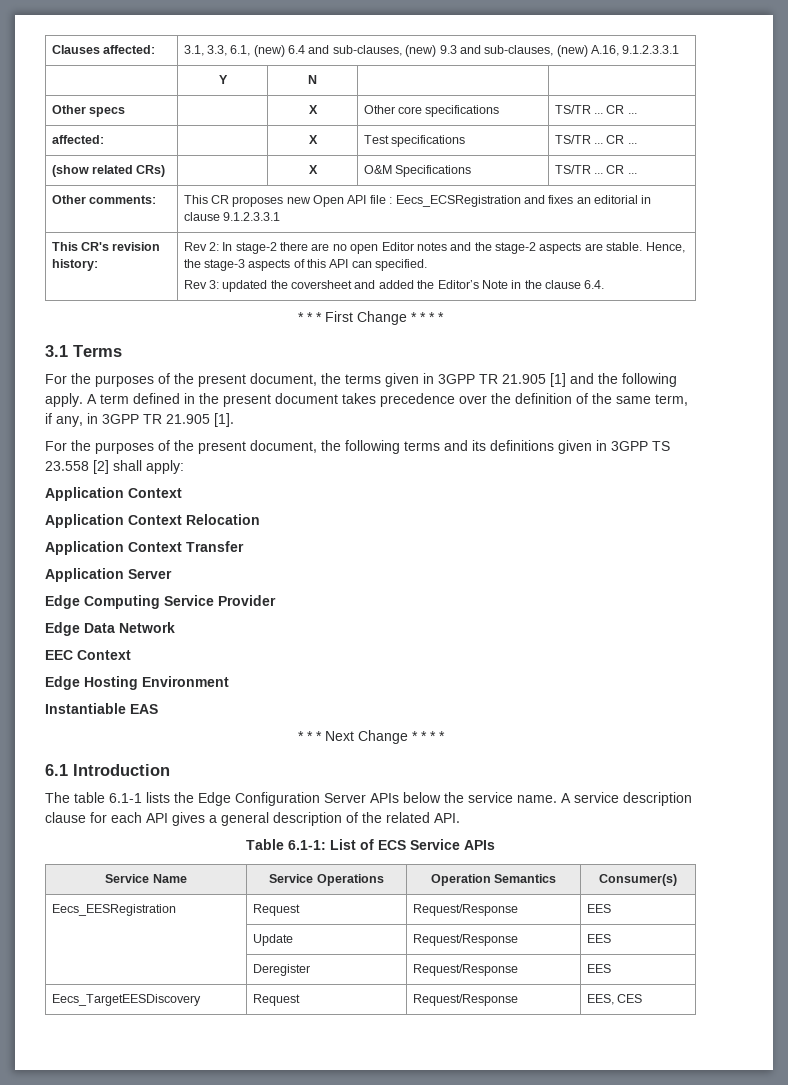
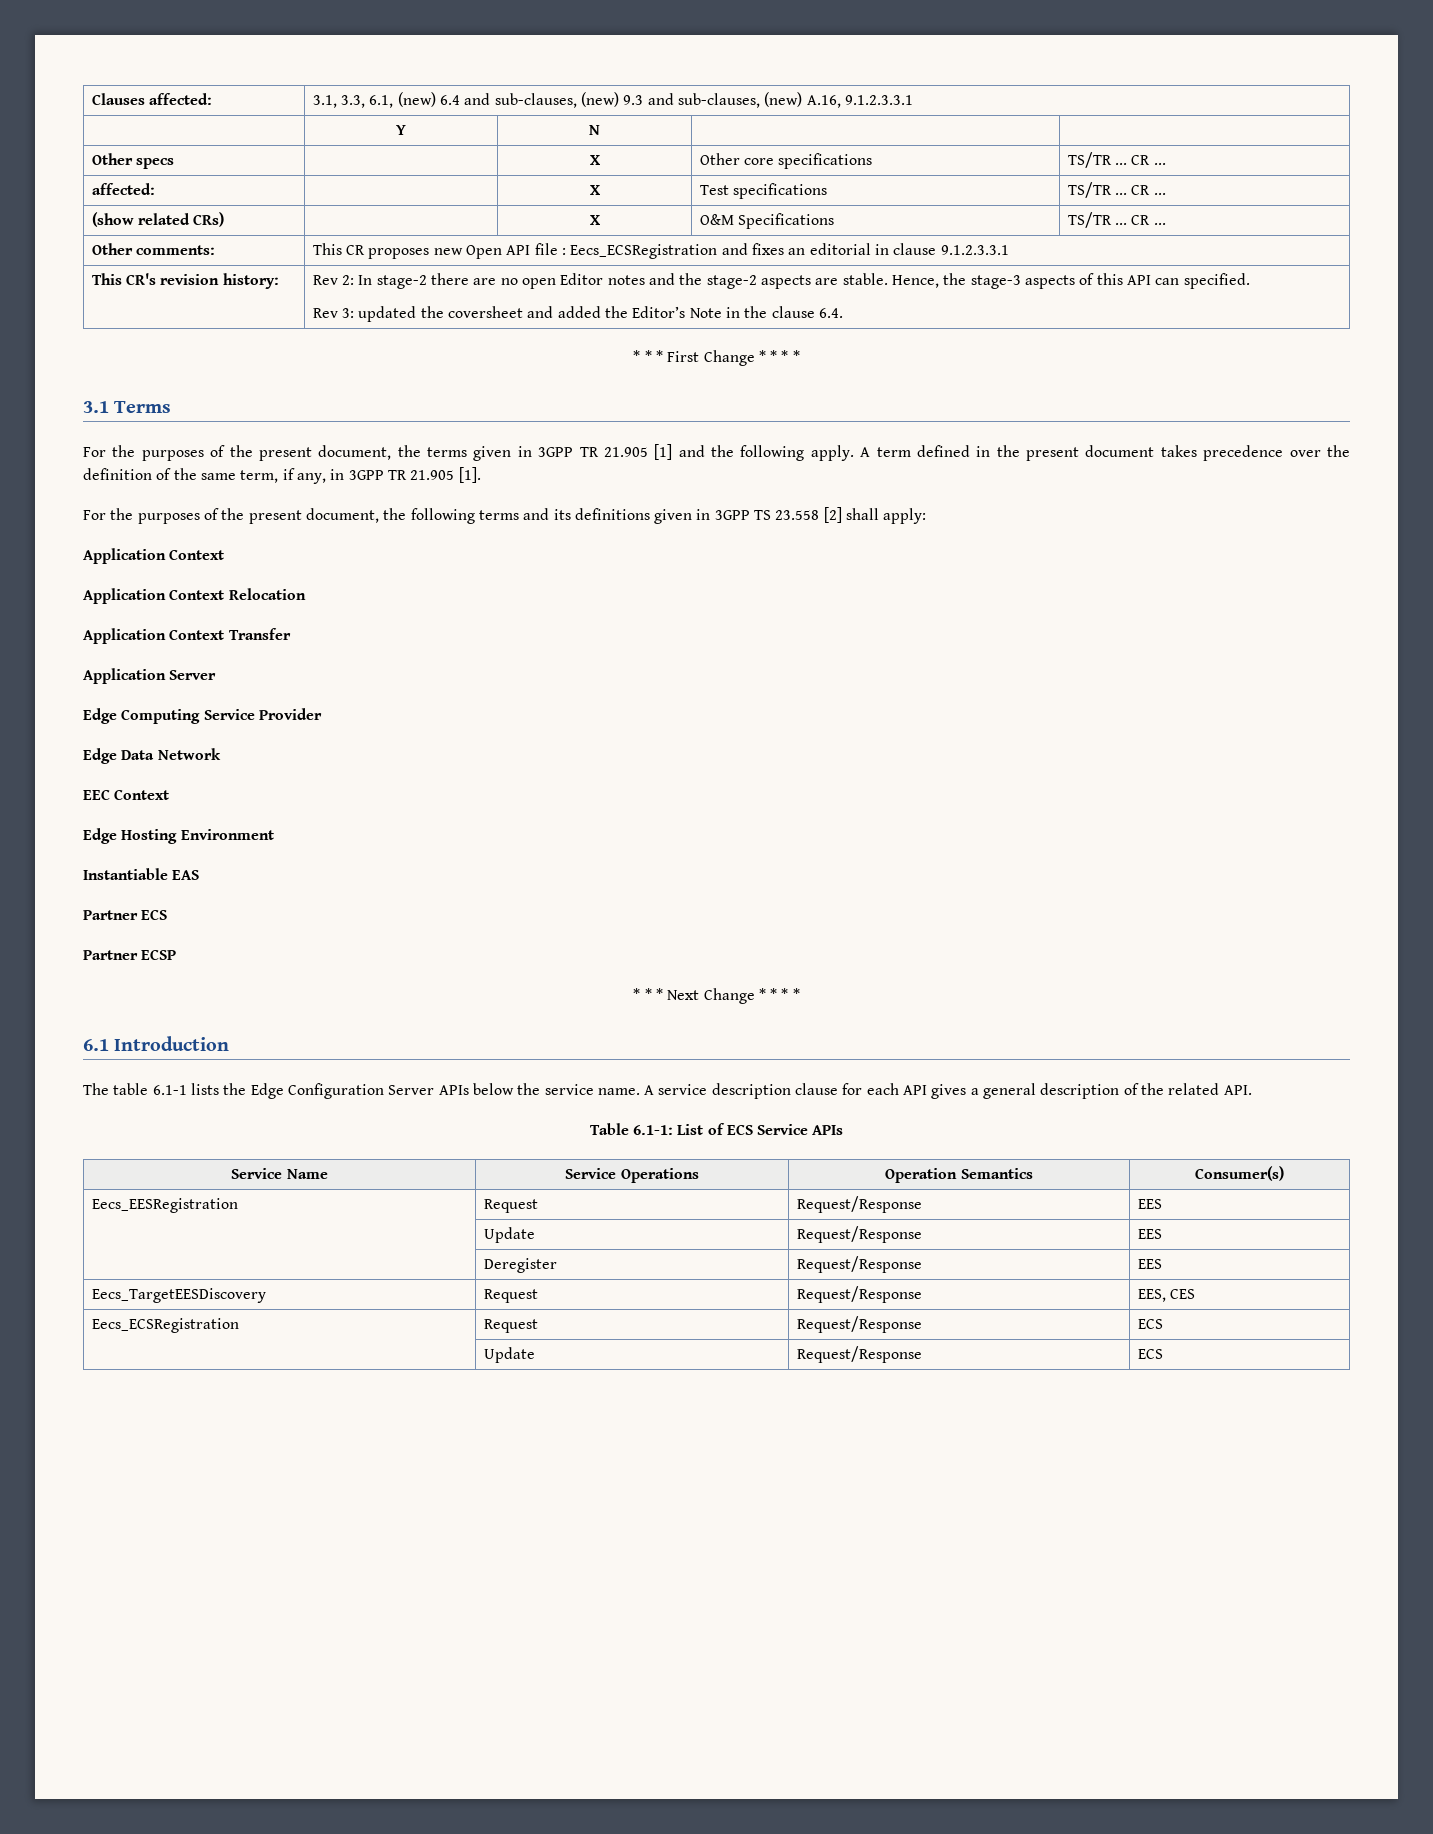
+ Partner ECS
+ Partner ECSP
+ Eecs_ECSRegistration | Request | Request/Response | ECS
+ | Update | Request/Response | ECS

